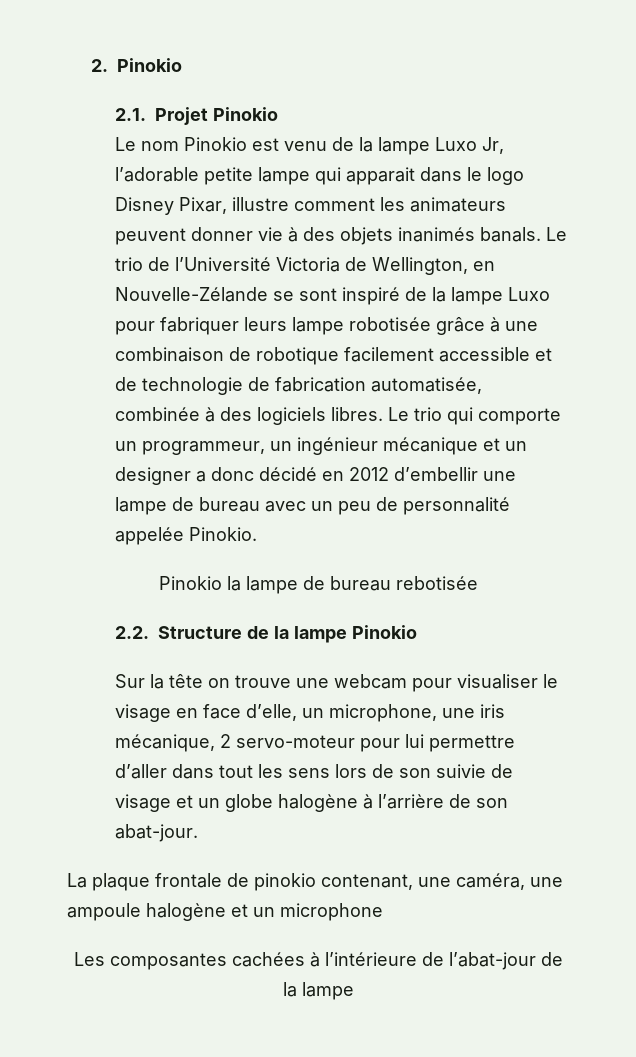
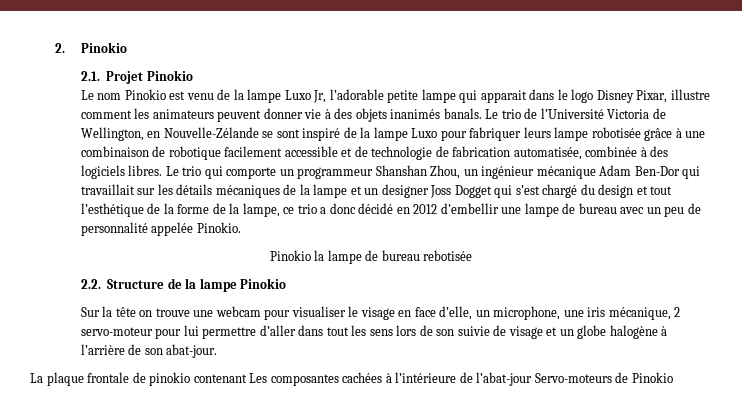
- Le trio qui comporte un programmeur, un ingénieur mécanique et un designer a donc décidé en 2012 d’embellir une lampe de bureau avec un peu de personnalité appelée Pinokio.
+ Le trio qui comporte un programmeur Shanshan Zhou, un ingénieur mécanique Adam Ben-Dor qui travaillait sur les détails mécaniques de la lampe et un designer Joss Dogget qui s’est chargé du design et tout l’esthétique de la forme de la lampe, ce trio a donc décidé en 2012 d’embellir une lampe de bureau avec un peu de personnalité appelée Pinokio.
- La plaque frontale de pinokio contenant, une caméra, une ampoule halogène et un microphone
- Les composantes cachées à l’intérieure de l’abat-jour de la lampe
+ La plaque frontale de pinokio contenant Les composantes cachées à l’intérieure de l’abat-jour Servo-moteurs de Pinokio

